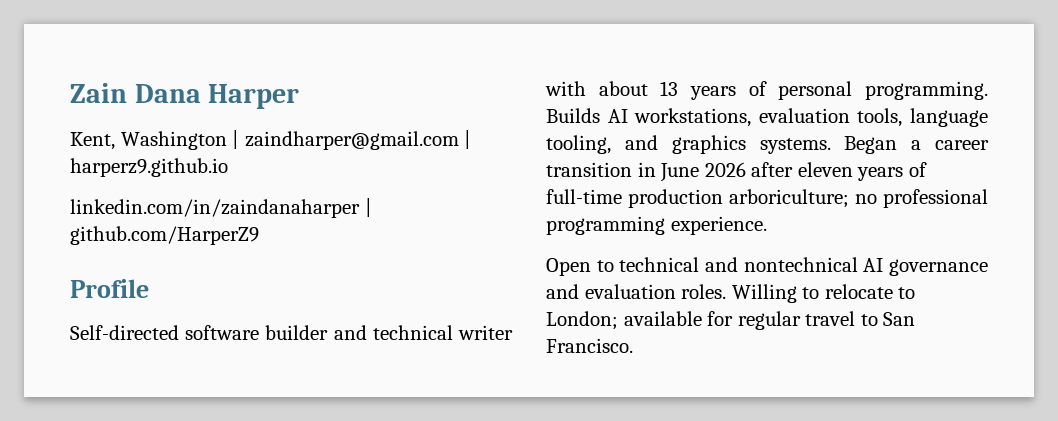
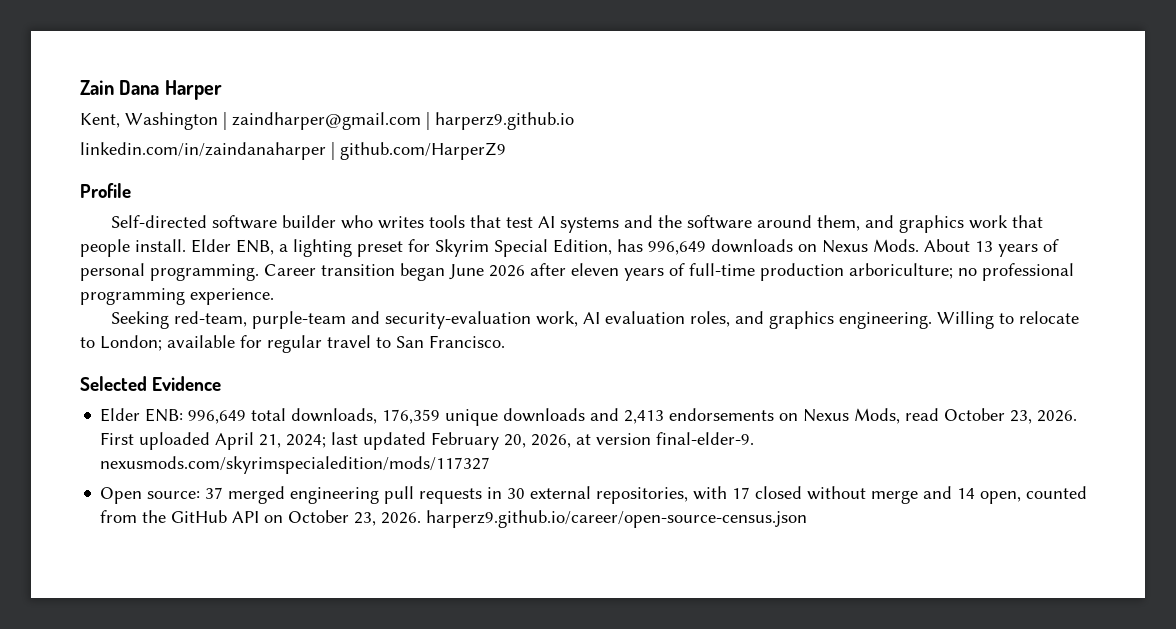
- Self-directed software builder and technical writer with about 13 years of personal programming.
+ Self-directed software builder who writes tools that test AI systems and the software around them, and graphics work that people install. Elder ENB, a lighting preset for Skyrim Special Edition, has 996,649 downloads on Nexus Mods. About 13 years of personal programming.
- Builds AI workstations, evaluation tools, language tooling, and graphics systems. Began a career transition in June 2026 after eleven years of full-time production arboriculture; no professional programming experience.
+ Career transition began June 2026 after eleven years of full-time production arboriculture; no professional programming experience.
- Open to technical and nontechnical AI governance and evaluation roles.
+ Seeking red-team, purple-team and security-evaluation work, AI evaluation roles, and graphics engineering.
+ Selected Evidence
+ Elder ENB: 996,649 total downloads, 176,359 unique downloads and 2,413 endorsements on Nexus Mods, read October 23, 2026. First uploaded April 21, 2024; last updated February 20, 2026, at version final-elder-9. nexusmods.com/skyrimspecialedition/mods/117327
+ Open source: 37 merged engineering pull requests in 30 external repositories, with 17 closed without merge and 14 open, counted from the GitHub API on October 23, 2026. harperz9.github.io/career/open-source-census.json

